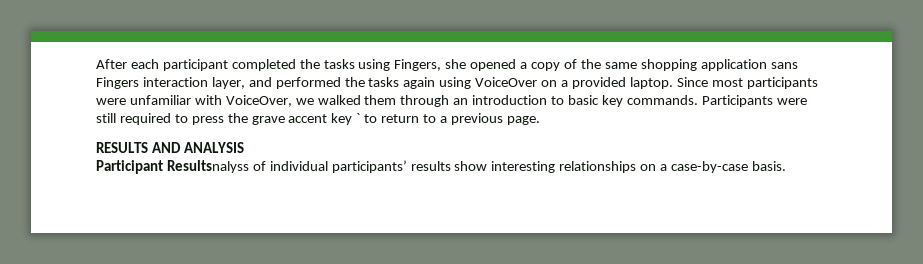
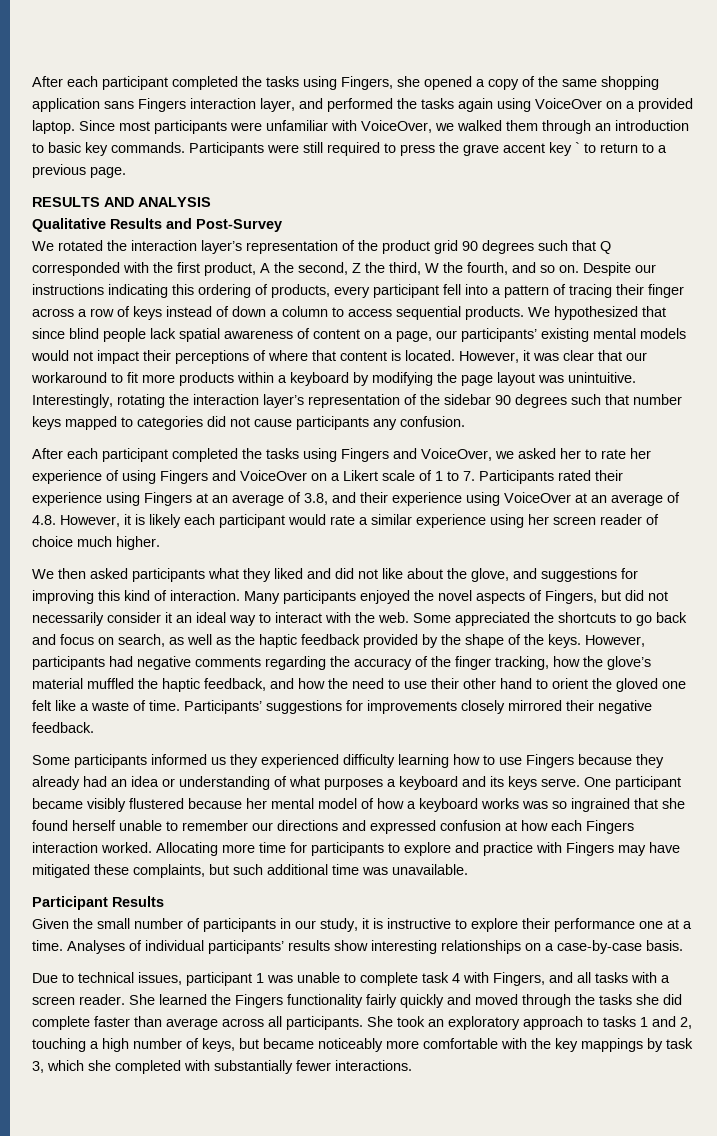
- Participant Resultsnalyss of individual participants’ results show interesting relationships on a case-by-case basis.
+ Qualitative Results and Post-Survey
+ We rotated the interaction layer’s representation of the product grid 90 degrees such that Q corresponded with the first product, A the second, Z the third, W the fourth, and so on. Despite our instructions indicating this ordering of products, every participant fell into a pattern of tracing their finger across a row of keys instead of down a column to access sequential products. We hypothesized that since blind people lack spatial awareness of content on a page, our participants’ existing mental models would not impact their perceptions of where that content is located. However, it was clear that our workaround to fit more products within a keyboard by modifying the page layout was unintuitive. Interestingly, rotating the interaction layer’s representation of the sidebar 90 degrees such that number keys mapped to categories did not cause participants any confusion.
+ After each participant completed the tasks using Fingers and VoiceOver, we asked her to rate her experience of using Fingers and VoiceOver on a Likert scale of 1 to 7. Participants rated their experience using Fingers at an average of 3.8, and their experience using VoiceOver at an average of 4.8. However, it is likely each participant would rate a similar experience using her screen reader of choice much higher.
+ We then asked participants what they liked and did not like about the glove, and suggestions for improving this kind of interaction. Many participants enjoyed the novel aspects of Fingers, but did not necessarily consider it an ideal way to interact with the web. Some appreciated the shortcuts to go back and focus on search, as well as the haptic feedback provided by the shape of the keys. However, participants had negative comments regarding the accuracy of the finger tracking, how the glove’s material muffled the haptic feedback, and how the need to use their other hand to orient the gloved one felt like a waste of time. Participants’ suggestions for improvements closely mirrored their negative feedback.
+ Some participants informed us they experienced difficulty learning how to use Fingers because they already had an idea or understanding of what purposes a keyboard and its keys serve. One participant became visibly flustered because her mental model of how a keyboard works was so ingrained that she found herself unable to remember our directions and expressed confusion at how each Fingers interaction worked. Allocating more time for participants to explore and practice with Fingers may have mitigated these complaints, but such additional time was unavailable.
+ Participant Results
+ Given the small number of participants in our study, it is instructive to explore their performance one at a time. Analyses of individual participants’ results show interesting relationships on a case-by-case basis.
+ Due to technical issues, participant 1 was unable to complete task 4 with Fingers, and all tasks with a screen reader. She learned the Fingers functionality fairly quickly and moved through the tasks she did complete faster than average across all participants. She took an exploratory approach to tasks 1 and 2, touching a high number of keys, but became noticeably more comfortable with the key mappings by task 3, which she completed with substantially fewer interactions.

